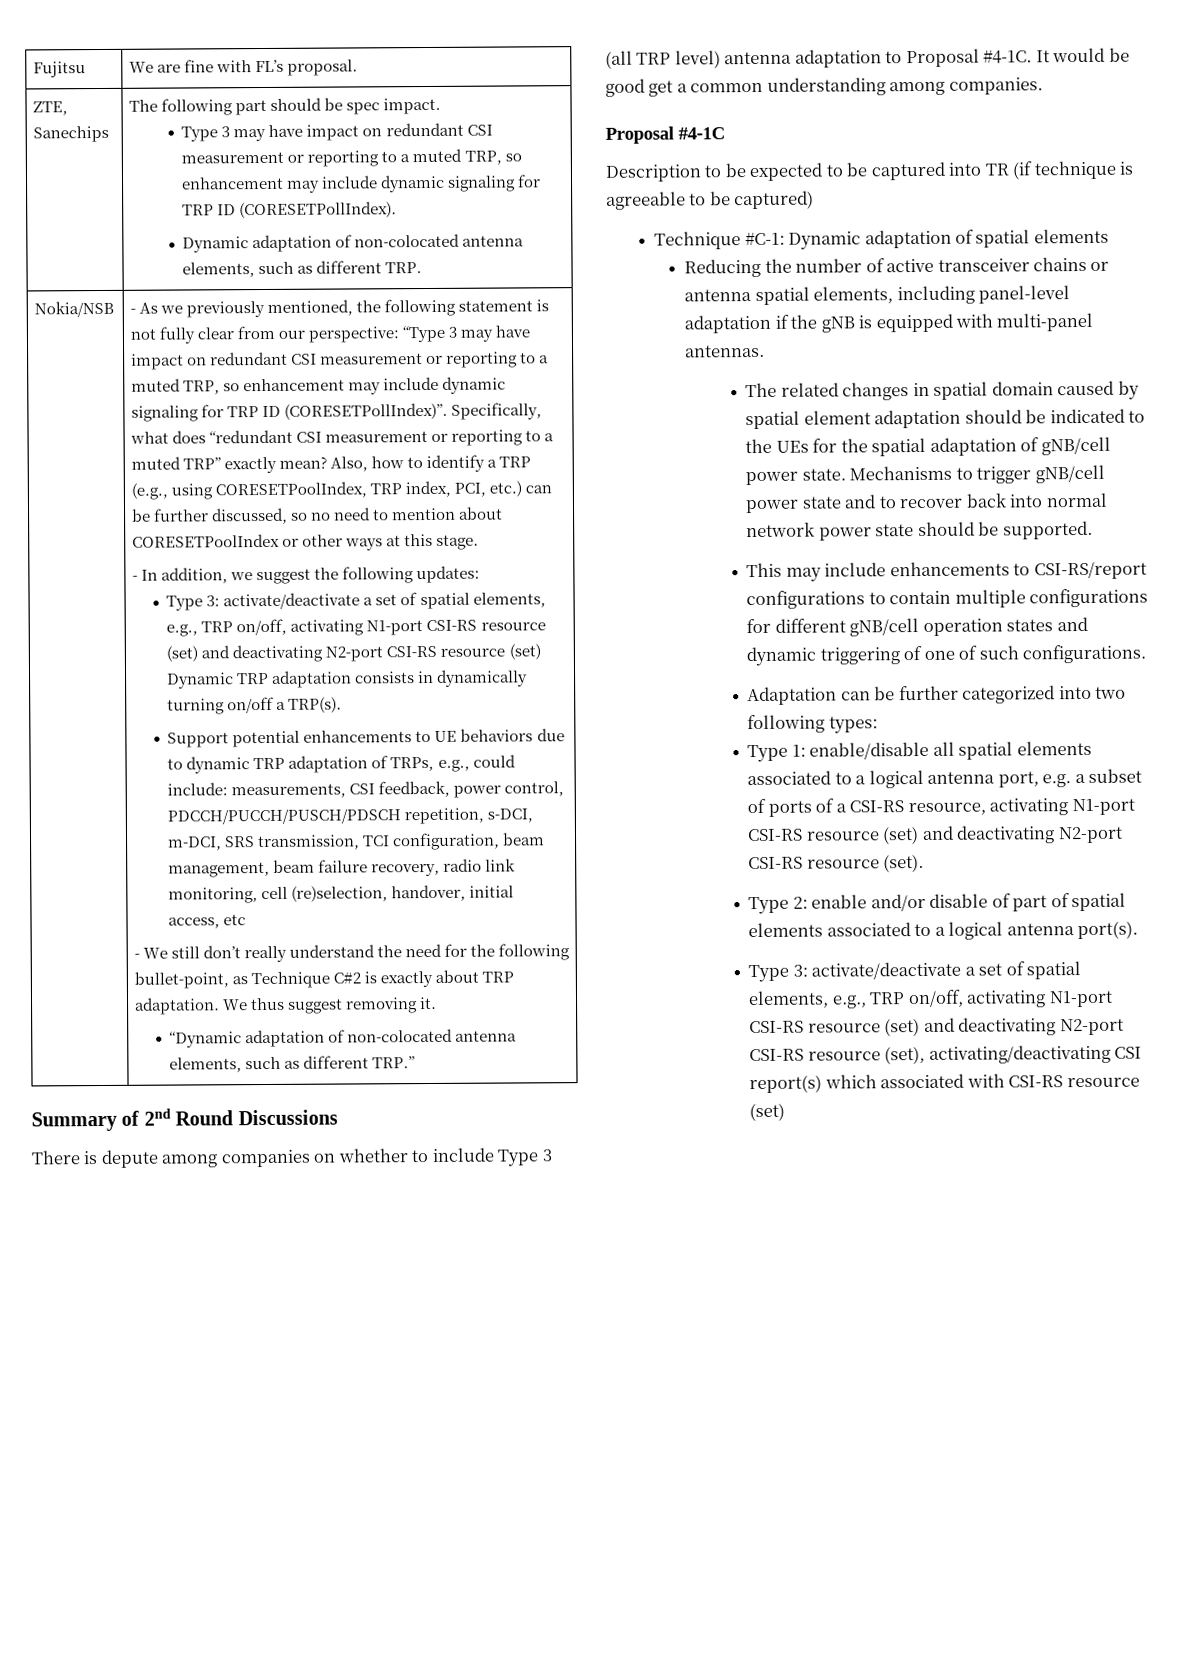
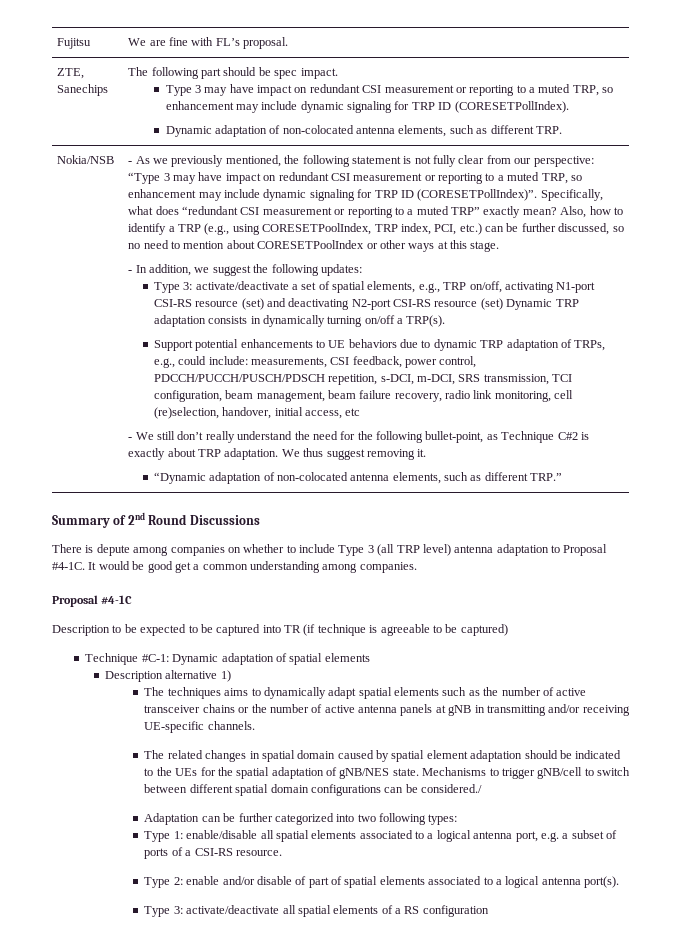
- Reducing the number of active transceiver chains or antenna spatial elements, including panel-level adaptation if the gNB is equipped with multi-panel antennas.
+ Description alternative 1)
+ The techniques aims to dynamically adapt spatial elements such as the number of active transceiver chains or the number of active antenna panels at gNB in transmitting and/or receiving UE-specific channels.
- The related changes in spatial domain caused by spatial element adaptation should be indicated to the UEs for the spatial adaptation of gNB/cell power state.
+ The related changes in spatial domain caused by spatial element adaptation should be indicated to the UEs for the spatial adaptation of gNB/NES state.
- Mechanisms to trigger gNB/cell power state and to recover back into normal network power state should be supported.
- This may include enhancements to CSI-RS/report configurations to contain multiple configurations for different gNB/cell operation states and dynamic triggering of one of such configurations.
+ Mechanisms to trigger gNB/cell to switch between different spatial domain configurations can be considered./
- Type 1: enable/disable all spatial elements associated to a logical antenna port, e.g. a subset of ports of a CSI-RS resource, activating N1-port CSI-RS resource (set) and deactivating N2-port CSI-RS resource (set).
+ Type 1: enable/disable all spatial elements associated to a logical antenna port, e.g. a subset of ports of a CSI-RS resource.
- Type 3: activate/deactivate a set of spatial elements, e.g., TRP on/off, activating N1-port CSI-RS resource (set) and deactivating N2-port CSI-RS resource (set), activating/deactivating CSI report(s) which associated with CSI-RS resource (set)
+ Type 3: activate/deactivate all spatial elements of a RS configuration

